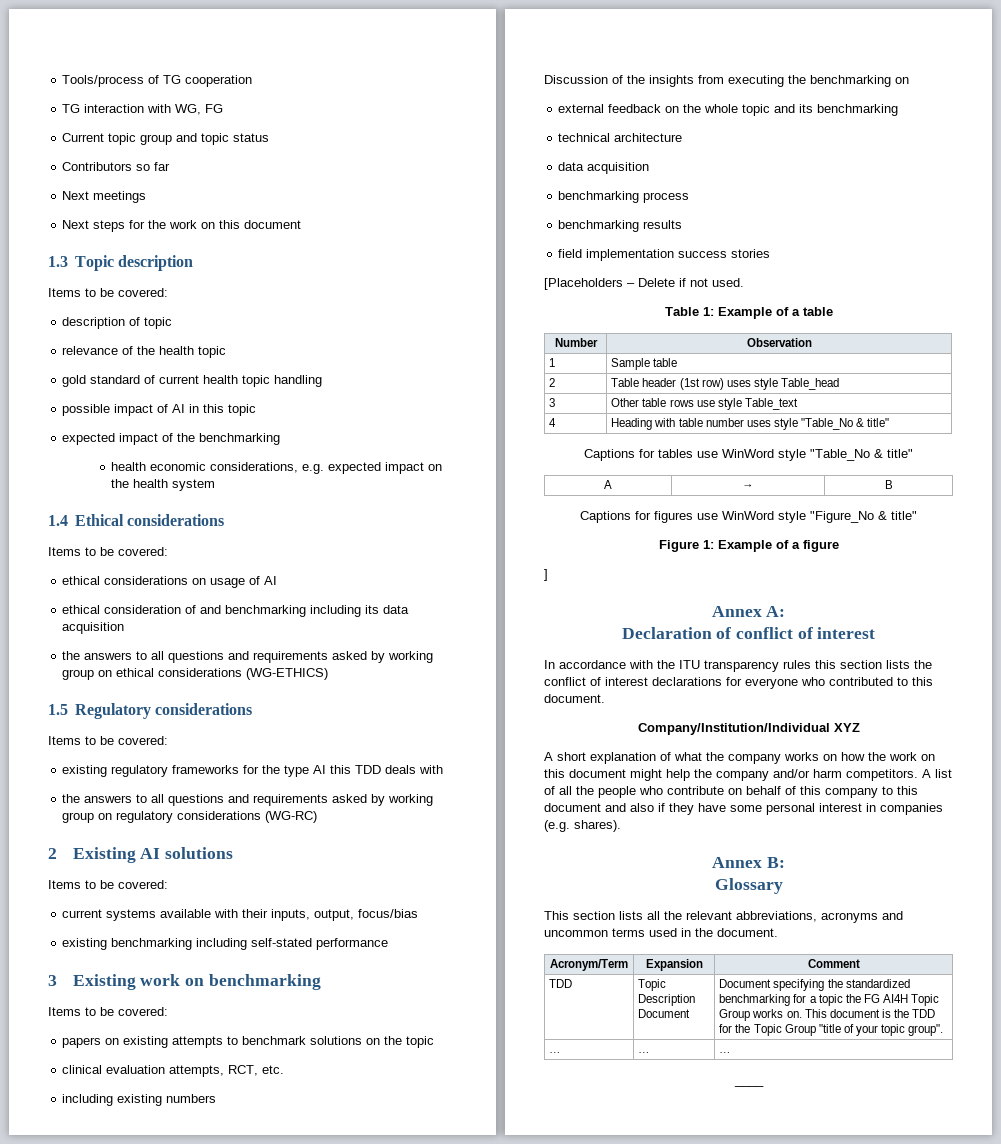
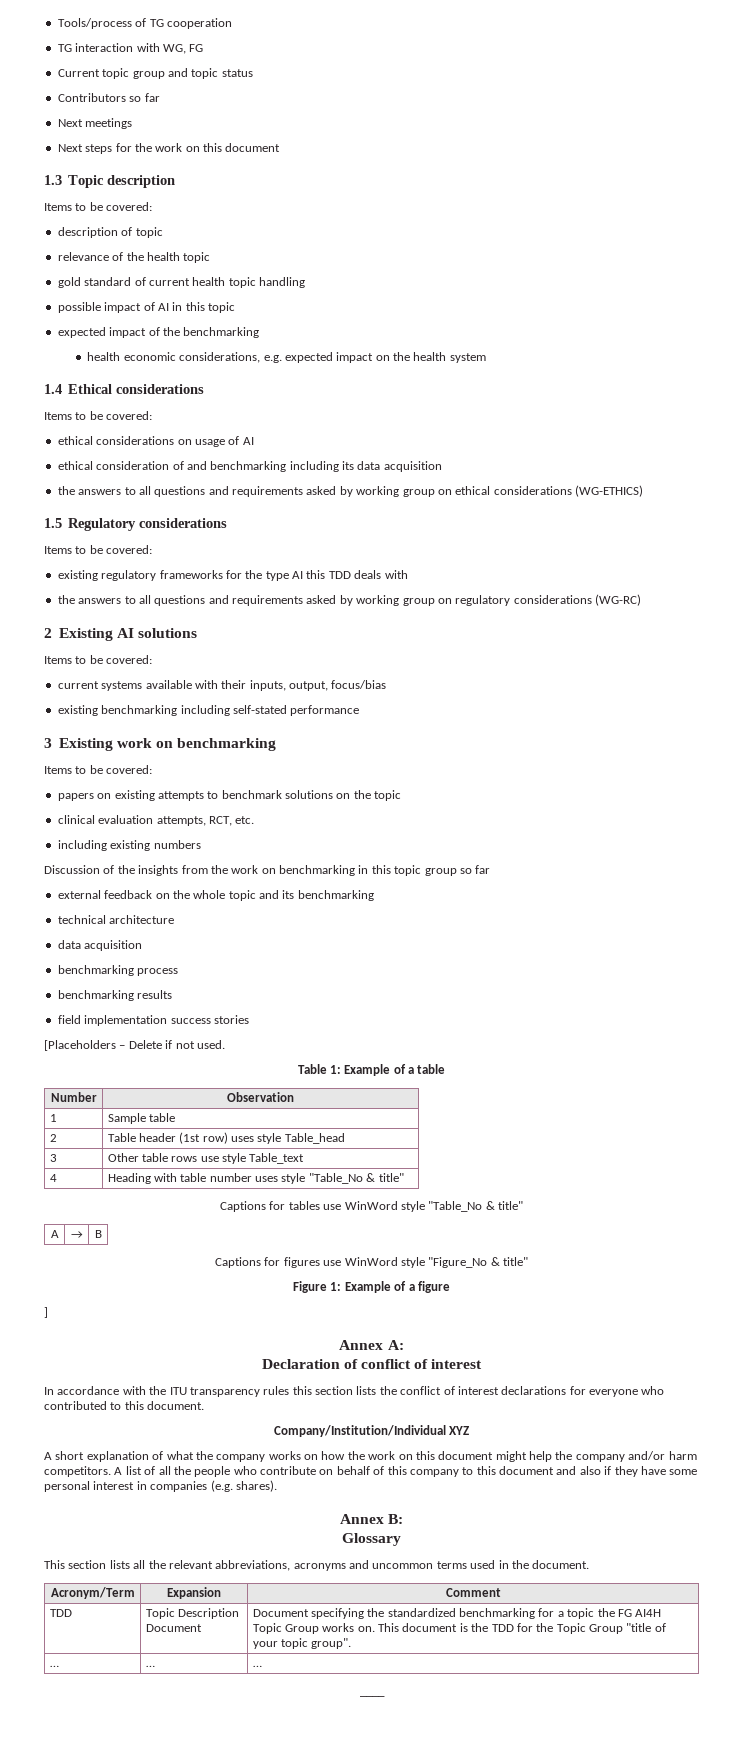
- Discussion of the insights from executing the benchmarking on
+ Discussion of the insights from the work on benchmarking in this topic group so far

